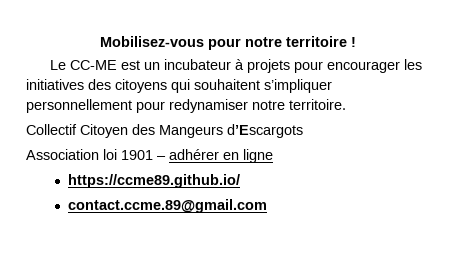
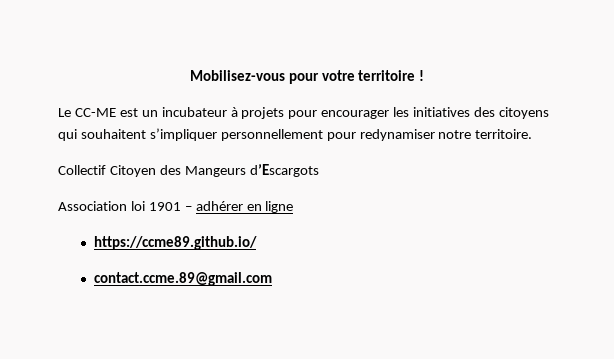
- Mobilisez-vous pour notre territoire !
+ Mobilisez-vous pour votre territoire !

